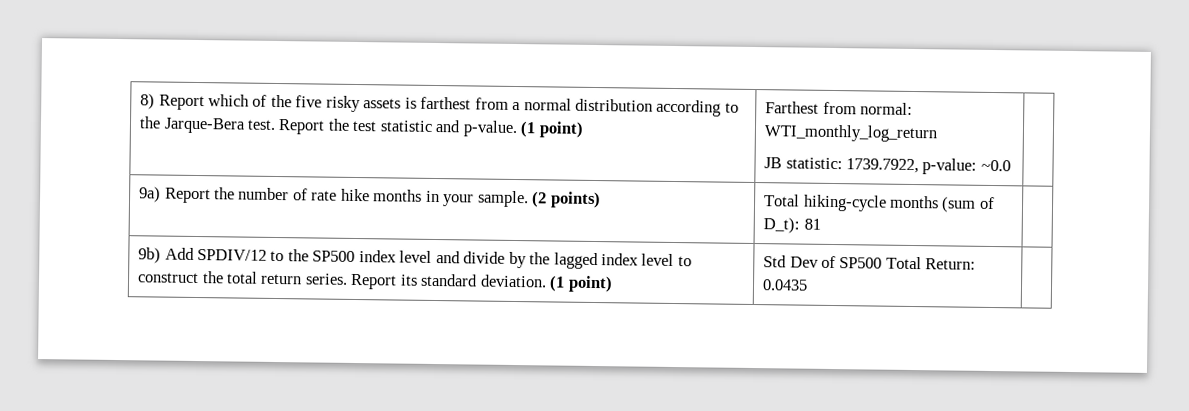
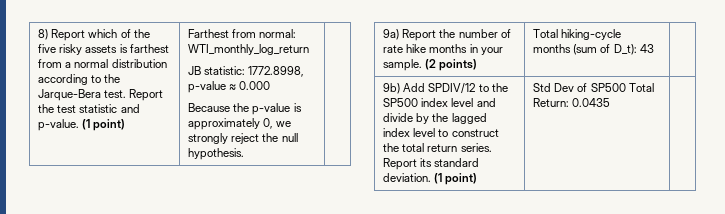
- JB statistic: 1739.7922, p-value: ~0.0
+ JB statistic: 1772.8998, p-value ≈ 0.000
+ Because the p-value is approximately 0, we strongly reject the null hypothesis.
- 9a) Report the number of rate hike months in your sample. (2 points) | Total hiking-cycle months (sum of D_t): 81 |
+ 9a) Report the number of rate hike months in your sample. (2 points) | Total hiking-cycle months (sum of D_t): 43 |

